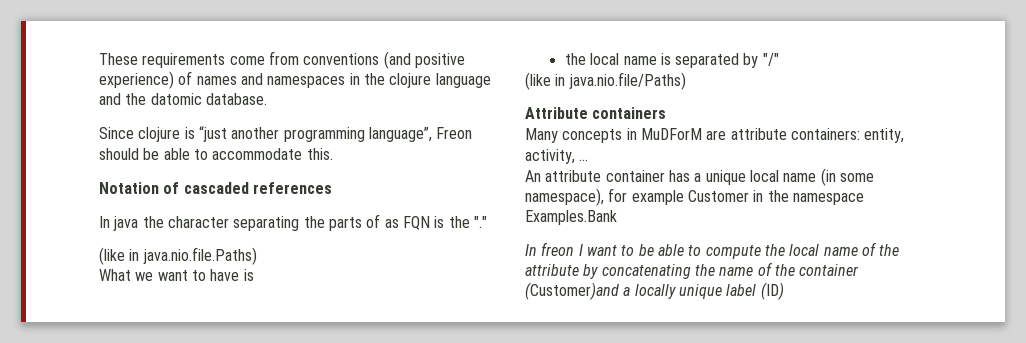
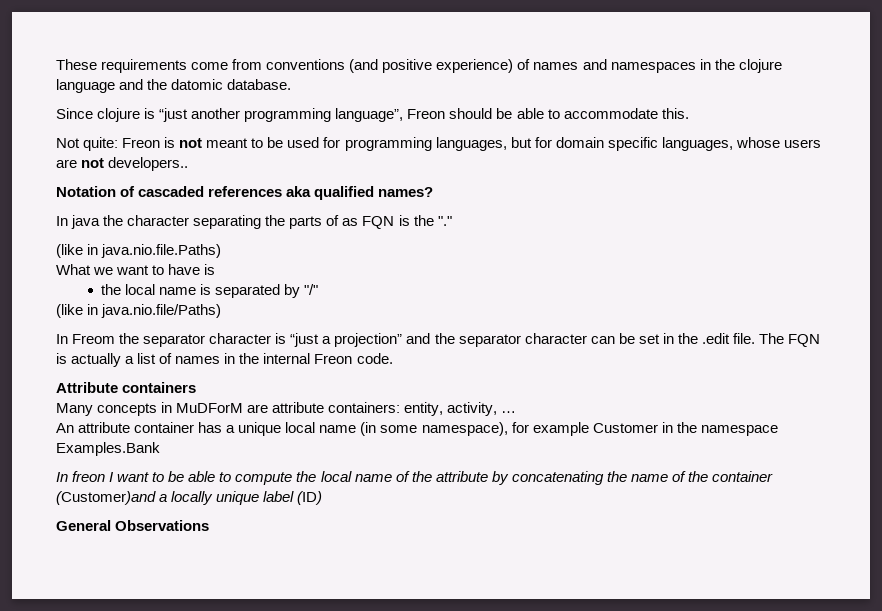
+ Not quite: Freon is not meant to be used for programming languages, but for domain specific languages, whose users are not developers..
- Notation of cascaded references
+ Notation of cascaded references aka qualified names?
+ In Freom the separator character is “just a projection” and the separator character can be set in the .edit file. The FQN is actually a list of names in the internal Freon code.
+ General Observations

